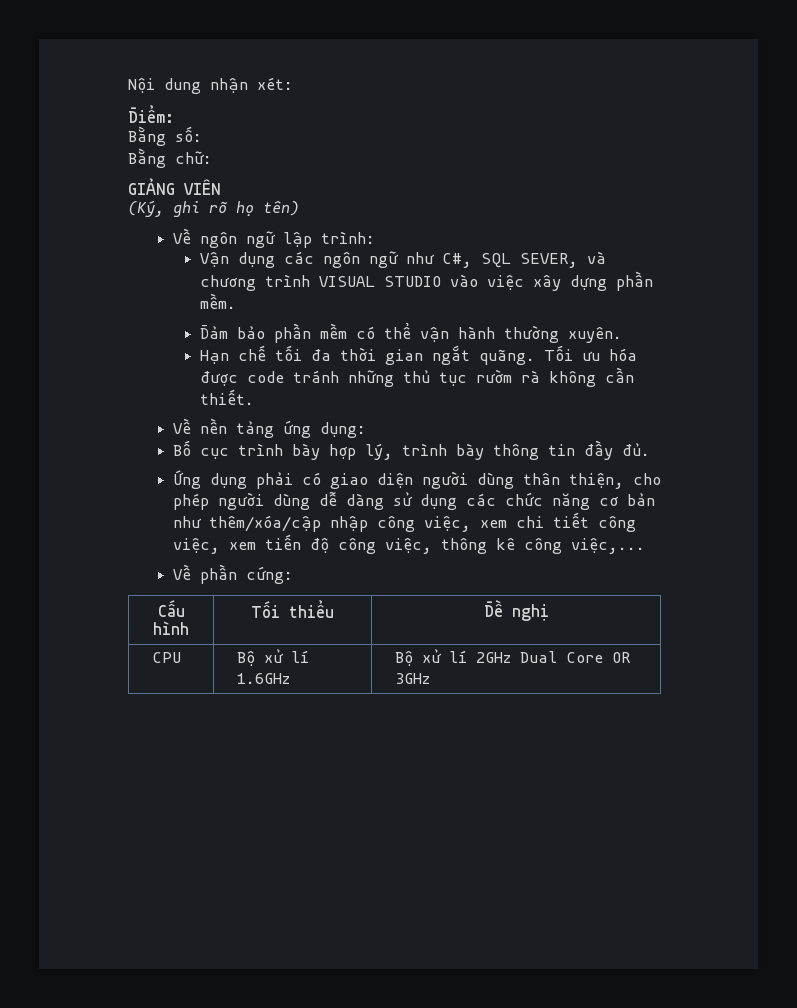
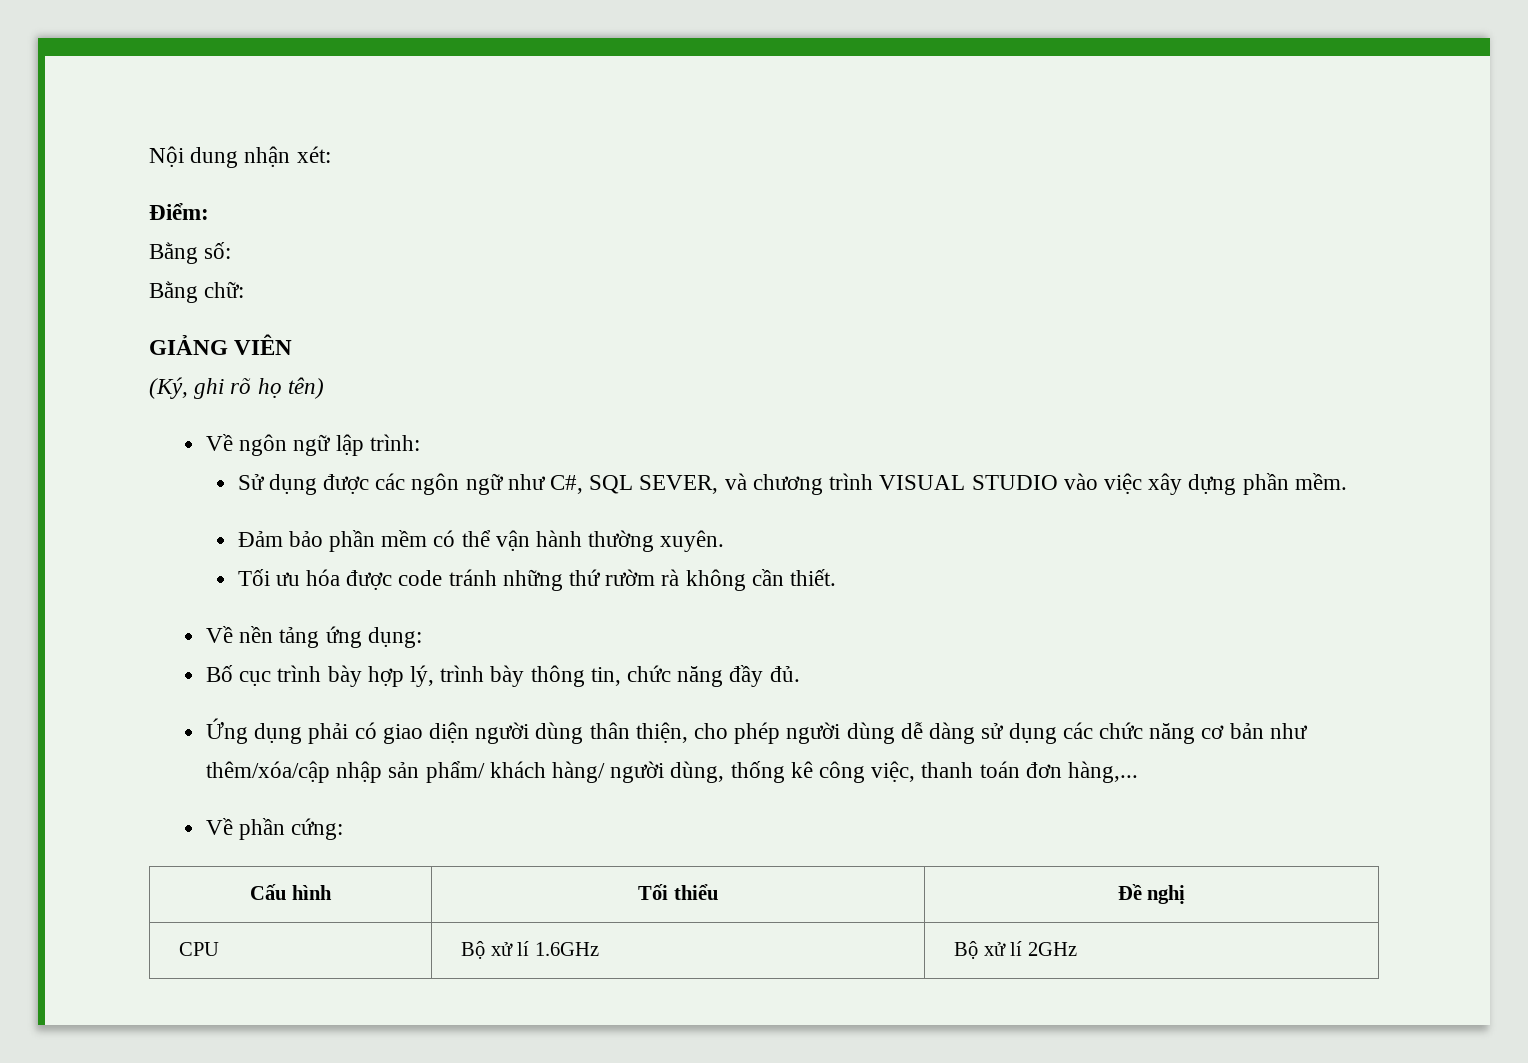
- Vận dụng các ngôn ngữ như C#, SQL SEVER, và chương trình VISUAL STUDIO vào việc xây dựng phần mềm.
+ Sử dụng được các ngôn ngữ như C#, SQL SEVER, và chương trình VISUAL STUDIO vào việc xây dựng phần mềm.
- Hạn chế tối đa thời gian ngắt quãng. Tối ưu hóa được code tránh những thủ tục rườm rà không cần thiết.
+ Tối ưu hóa được code tránh những thứ rườm rà không cần thiết.
- Bố cục trình bày hợp lý, trình bày thông tin đầy đủ.
+ Bố cục trình bày hợp lý, trình bày thông tin, chức năng đầy đủ.
- Ứng dụng phải có giao diện người dùng thân thiện, cho phép người dùng dễ dàng sử dụng các chức năng cơ bản như thêm/xóa/cập nhập công việc, xem chi tiết công việc, xem tiến độ công việc, thông kê công việc,...
+ Ứng dụng phải có giao diện người dùng thân thiện, cho phép người dùng dễ dàng sử dụng các chức năng cơ bản như thêm/xóa/cập nhập sản phẩm/ khách hàng/ người dùng, thống kê công việc, thanh toán đơn hàng,...
- CPU | Bộ xử lí 1.6GHz | Bộ xử lí 2GHz Dual Core OR 3GHz
+ CPU | Bộ xử lí 1.6GHz | Bộ xử lí 2GHz

